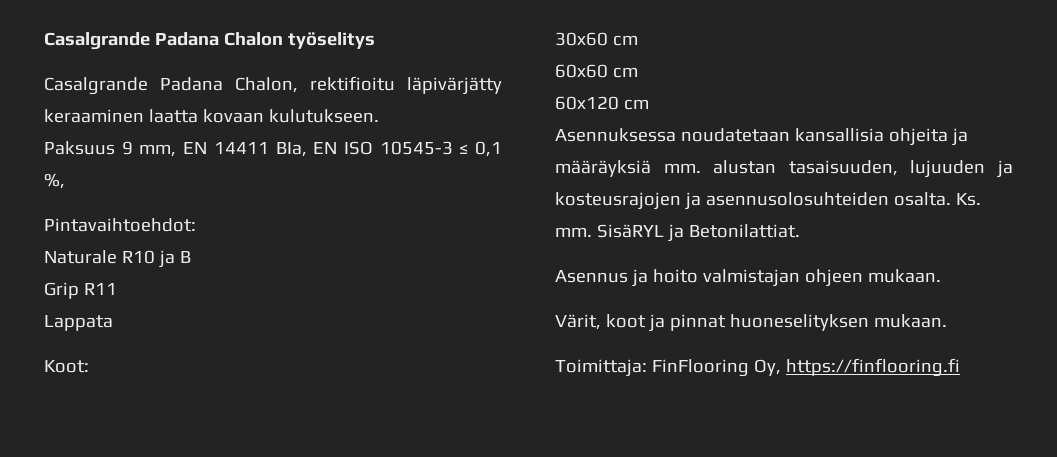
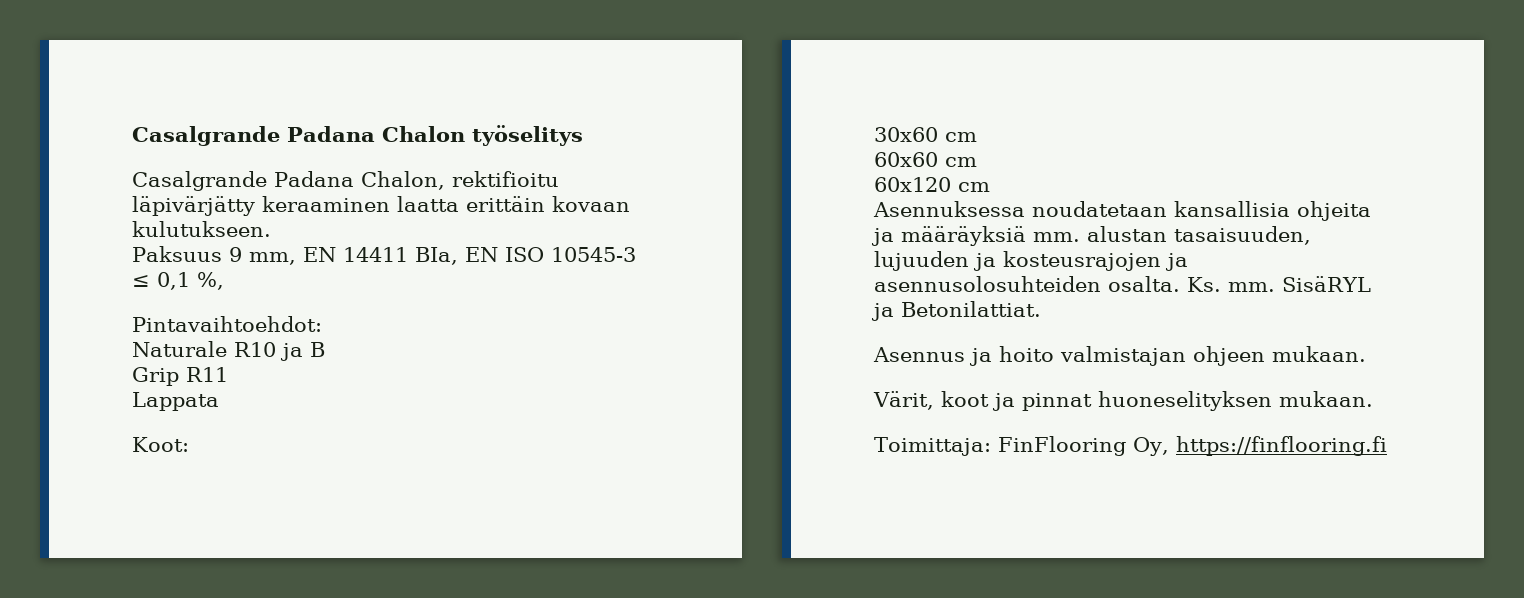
- Casalgrande Padana Chalon, rektifioitu läpivärjätty keraaminen laatta kovaan kulutukseen.
+ Casalgrande Padana Chalon, rektifioitu läpivärjätty keraaminen laatta erittäin kovaan kulutukseen.

